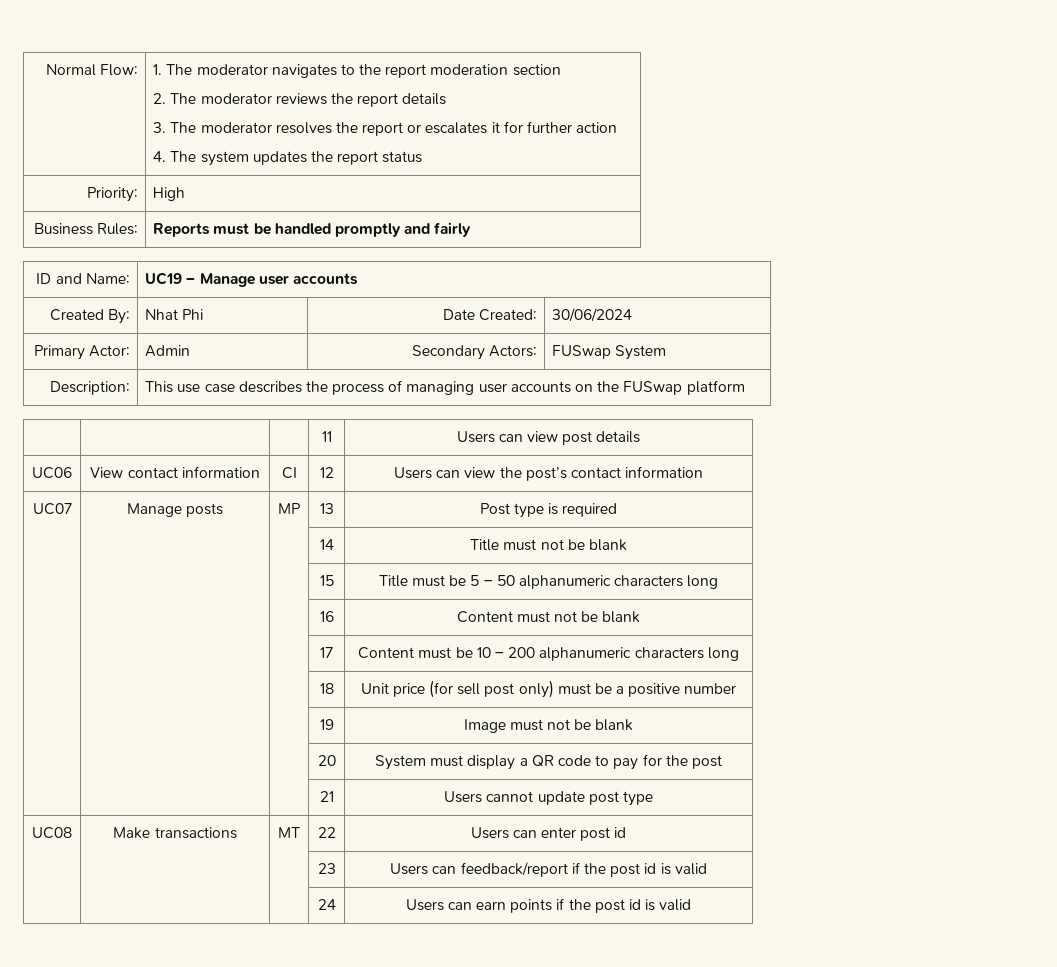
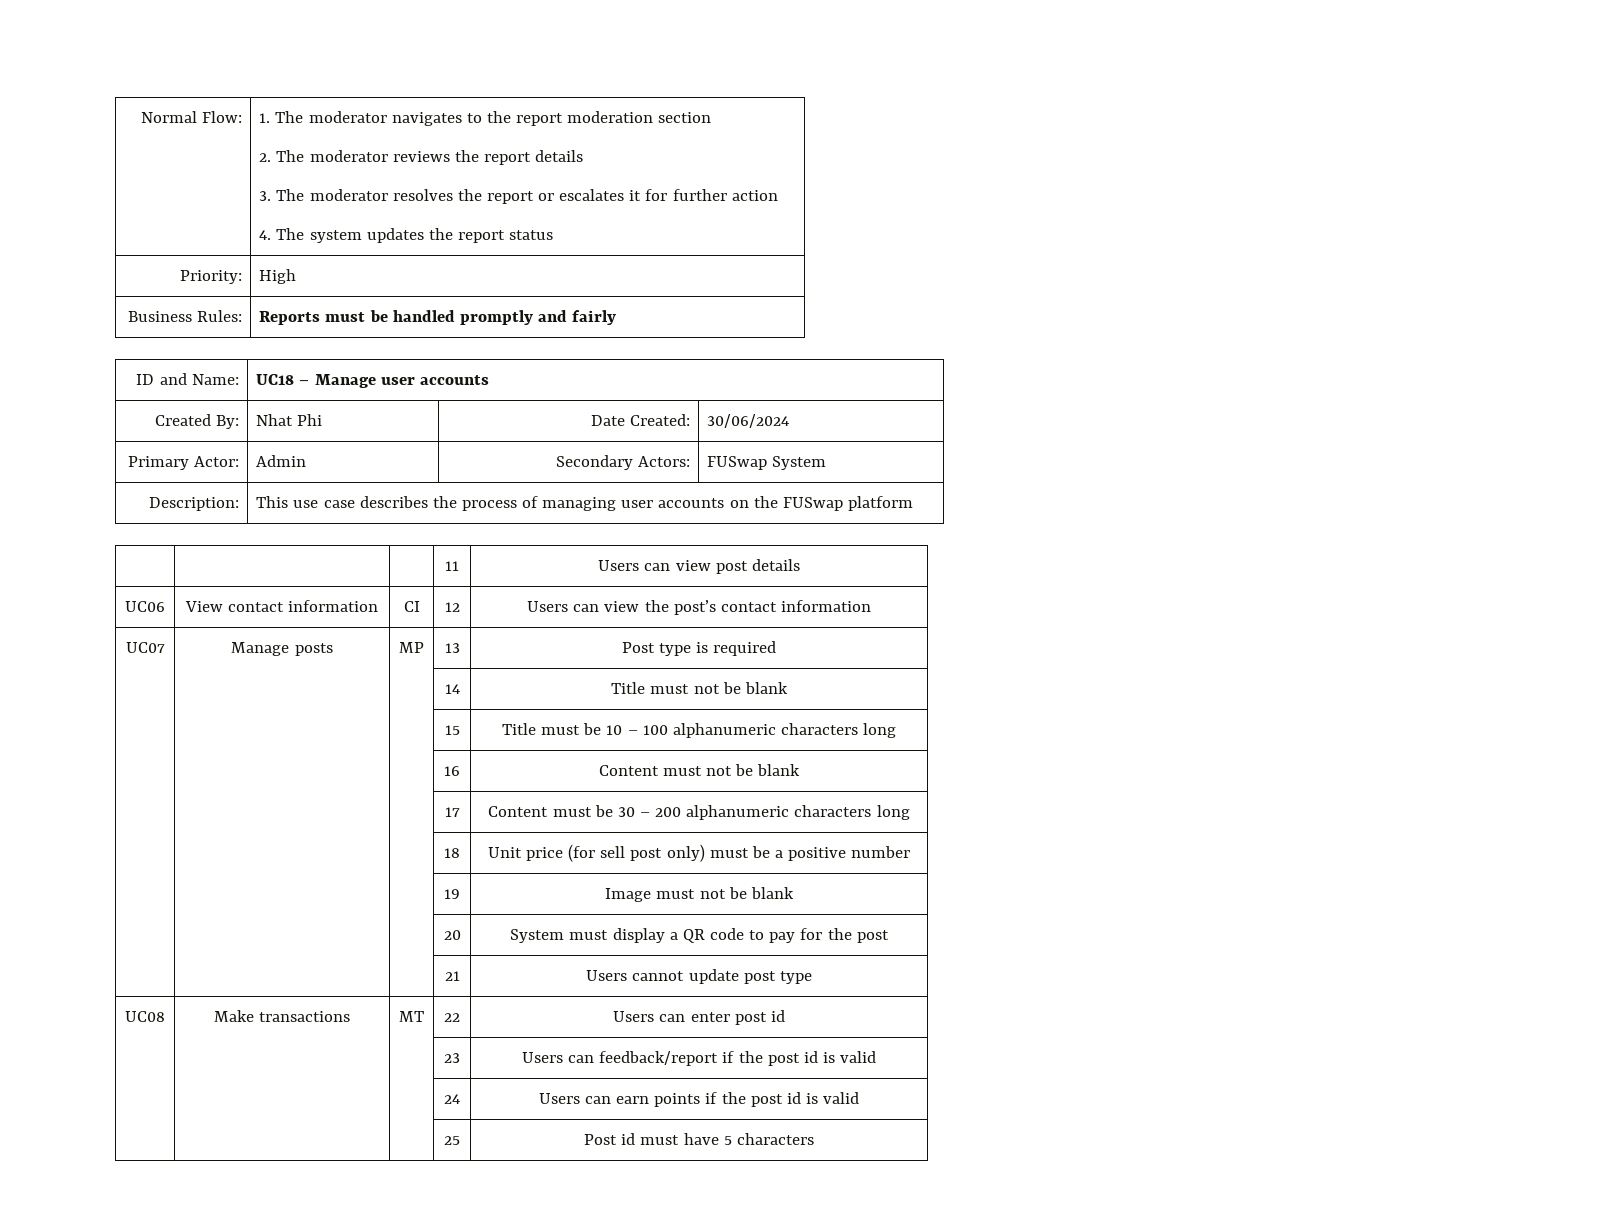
- ID and Name: | UC19 – Manage user accounts
+ ID and Name: | UC18 – Manage user accounts
- | | | 15 | Title must be 5 – 50 alphanumeric characters long
+ | | | 15 | Title must be 10 – 100 alphanumeric characters long
- | | | 17 | Content must be 10 – 200 alphanumeric characters long
+ | | | 17 | Content must be 30 – 200 alphanumeric characters long
+ | | | 25 | Post id must have 5 characters

